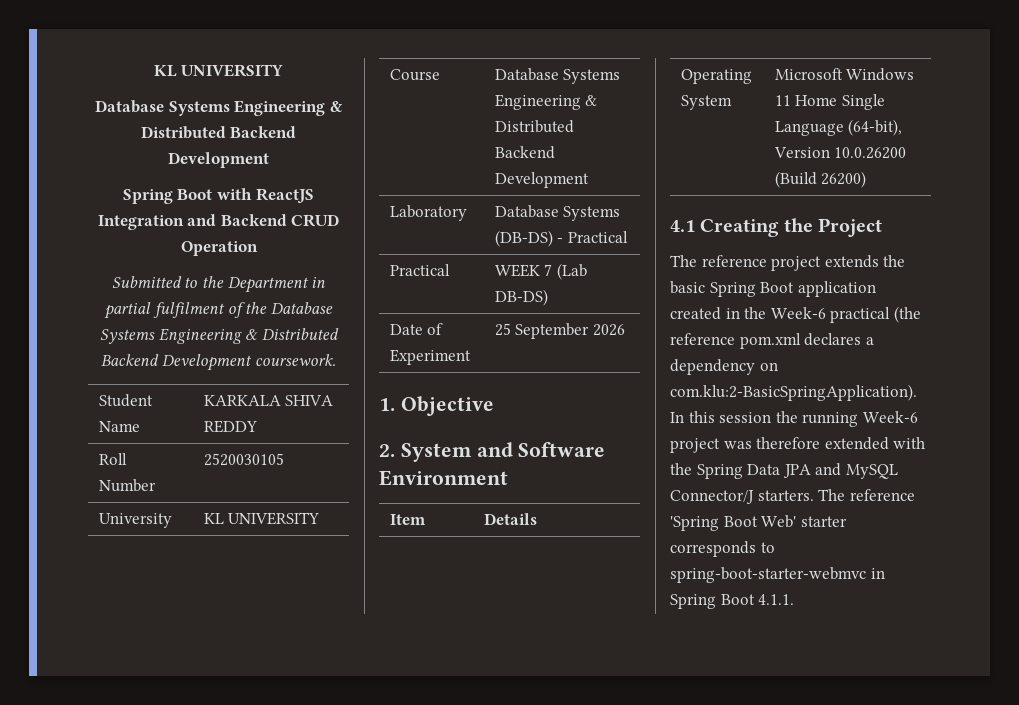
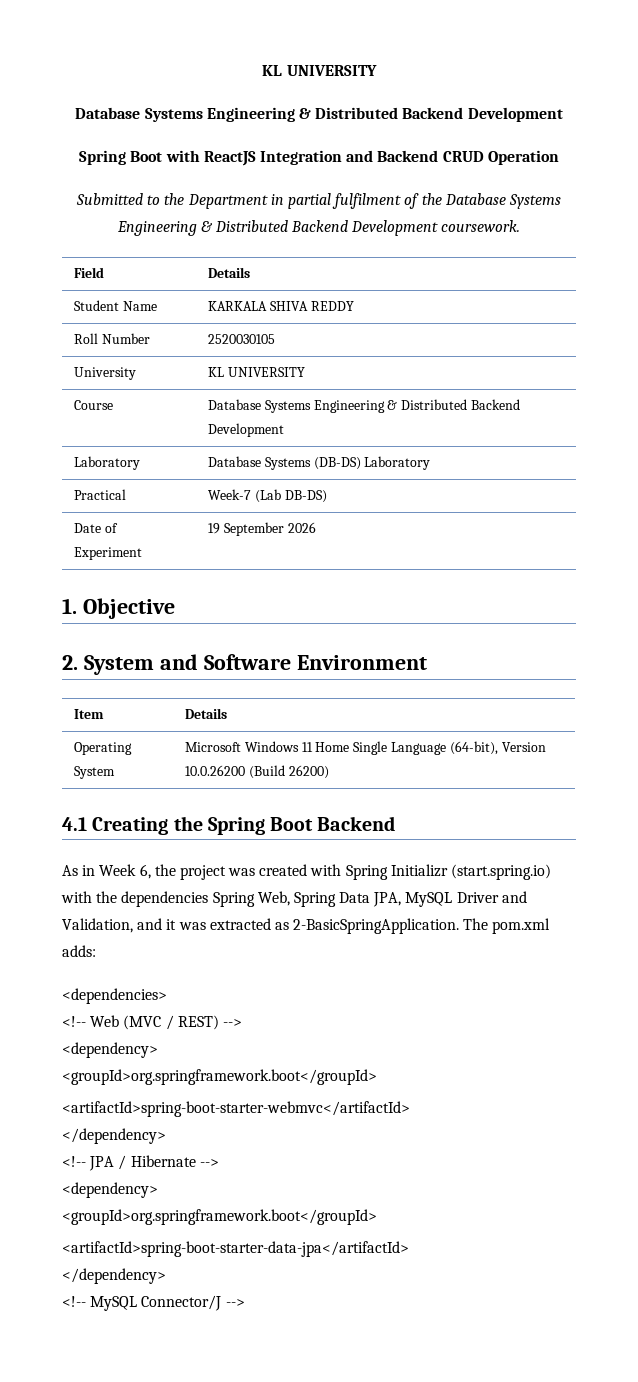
+ Field | Details
- Laboratory | Database Systems (DB-DS) - Practical
+ Laboratory | Database Systems (DB-DS) Laboratory
- Practical | WEEK 7 (Lab DB-DS)
+ Practical | Week-7 (Lab DB-DS)
- Date of Experiment | 25 September 2026
+ Date of Experiment | 19 September 2026
- 4.1 Creating the Project
- The reference project extends the basic Spring Boot application created in the Week-6 practical (the reference pom.xml declares a dependency on com.klu:2-BasicSpringApplication). In this session the running Week-6 project was therefore extended with the Spring Data JPA and MySQL Connector/J starters. The reference 'Spring Boot Web' starter corresponds to spring-boot-starter-webmvc in Spring Boot 4.1.1.
+ 4.1 Creating the Spring Boot Backend
+ As in Week 6, the project was created with Spring Initializr (start.spring.io) with the dependencies Spring Web, Spring Data JPA, MySQL Driver and Validation, and it was extracted as 2-BasicSpringApplication. The pom.xml adds:
+ <dependencies>
+ <!-- Web (MVC / REST) -->
+ <dependency>
+ <groupId>org.springframework.boot</groupId>
+ <artifactId>spring-boot-starter-webmvc</artifactId>
+ </dependency>
+ <!-- JPA / Hibernate -->
+ <dependency>
+ <groupId>org.springframework.boot</groupId>
+ <artifactId>spring-boot-starter-data-jpa</artifactId>
+ </dependency>
+ <!-- MySQL Connector/J -->

